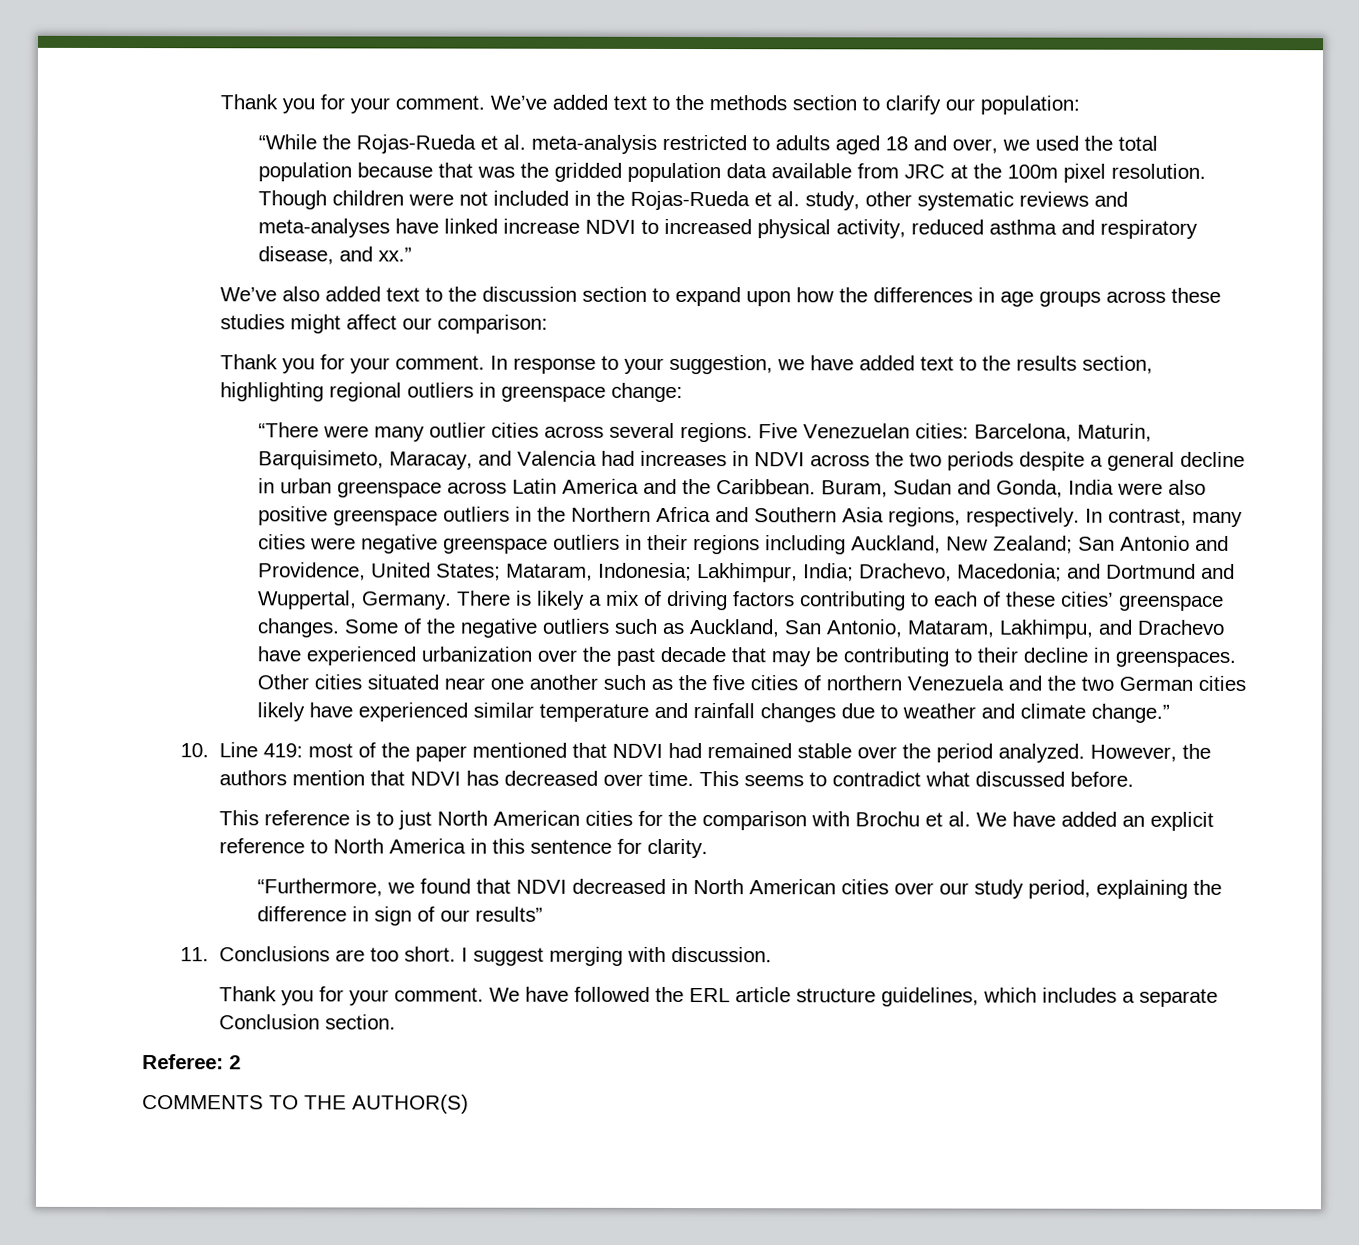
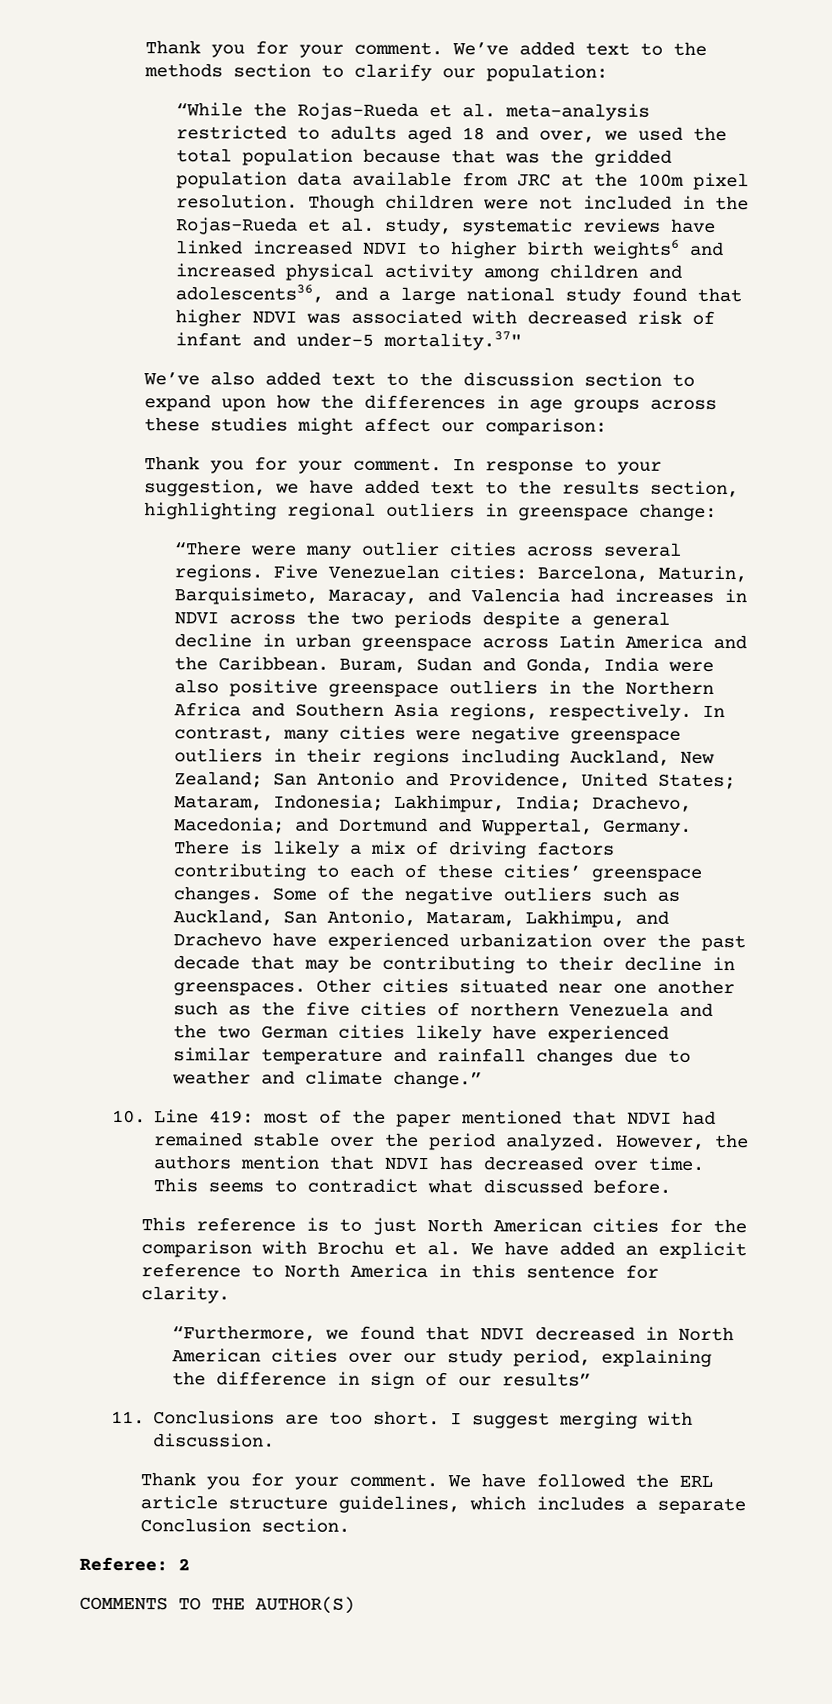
- Though children were not included in the Rojas-Rueda et al. study, other systematic reviews and meta-analyses have linked increase NDVI to increased physical activity, reduced asthma and respiratory disease, and xx.”
+ Though children were not included in the Rojas-Rueda et al. study, systematic reviews have linked increased NDVI to higher birth weights6 and increased physical activity among children and adolescents36, and a large national study found that higher NDVI was associated with decreased risk of infant and under-5 mortality.37"

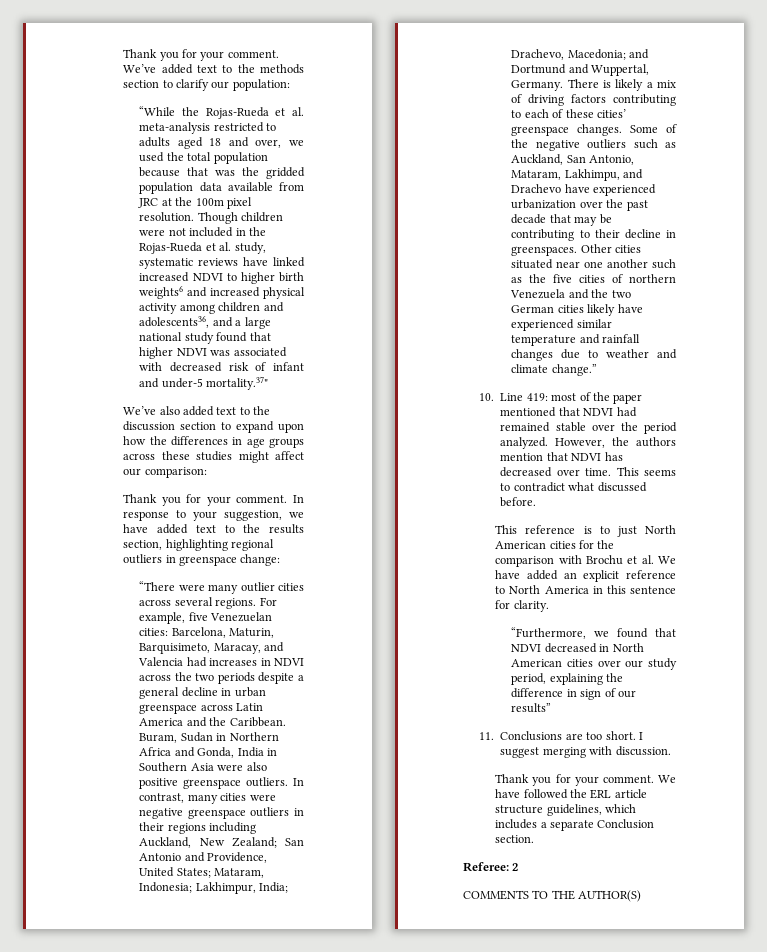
- Five Venezuelan cities: Barcelona, Maturin, Barquisimeto, Maracay, and Valencia had increases in NDVI across the two periods despite a general decline in urban greenspace across Latin America and the Caribbean.
+ For example, five Venezuelan cities: Barcelona, Maturin, Barquisimeto, Maracay, and Valencia had increases in NDVI across the two periods despite a general decline in urban greenspace across Latin America and the Caribbean.
- Buram, Sudan and Gonda, India were also positive greenspace outliers in the Northern Africa and Southern Asia regions, respectively.
+ Buram, Sudan in Northern Africa and Gonda, India in Southern Asia were also positive greenspace outliers.

